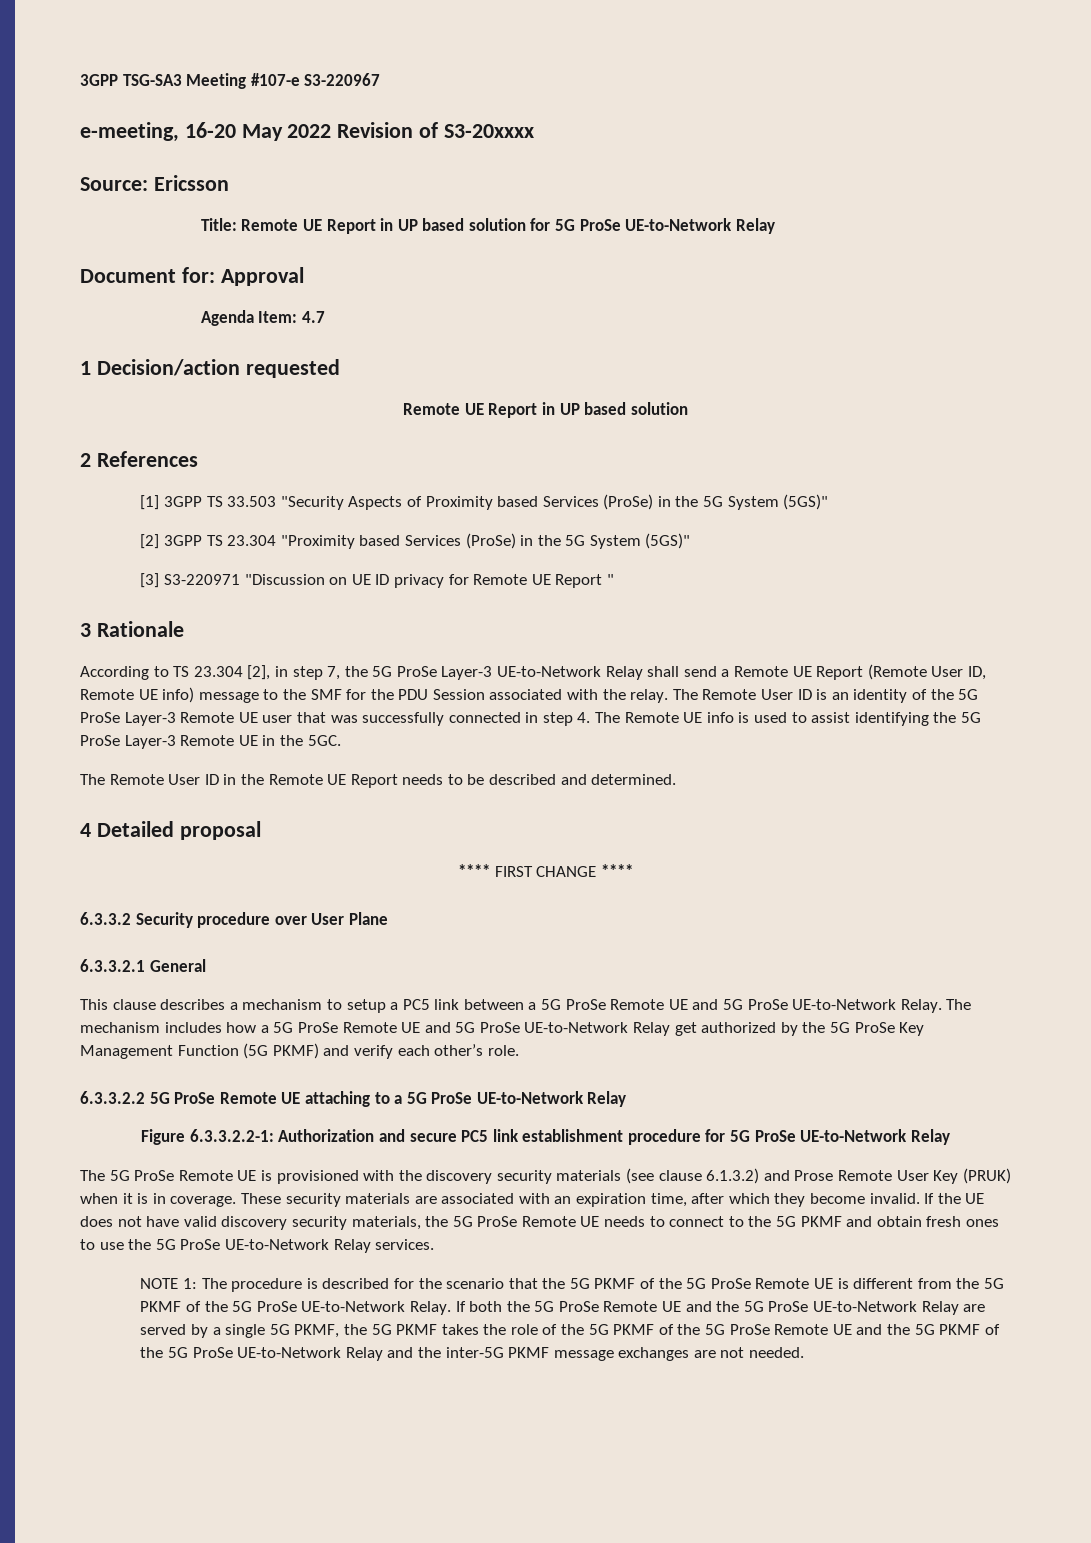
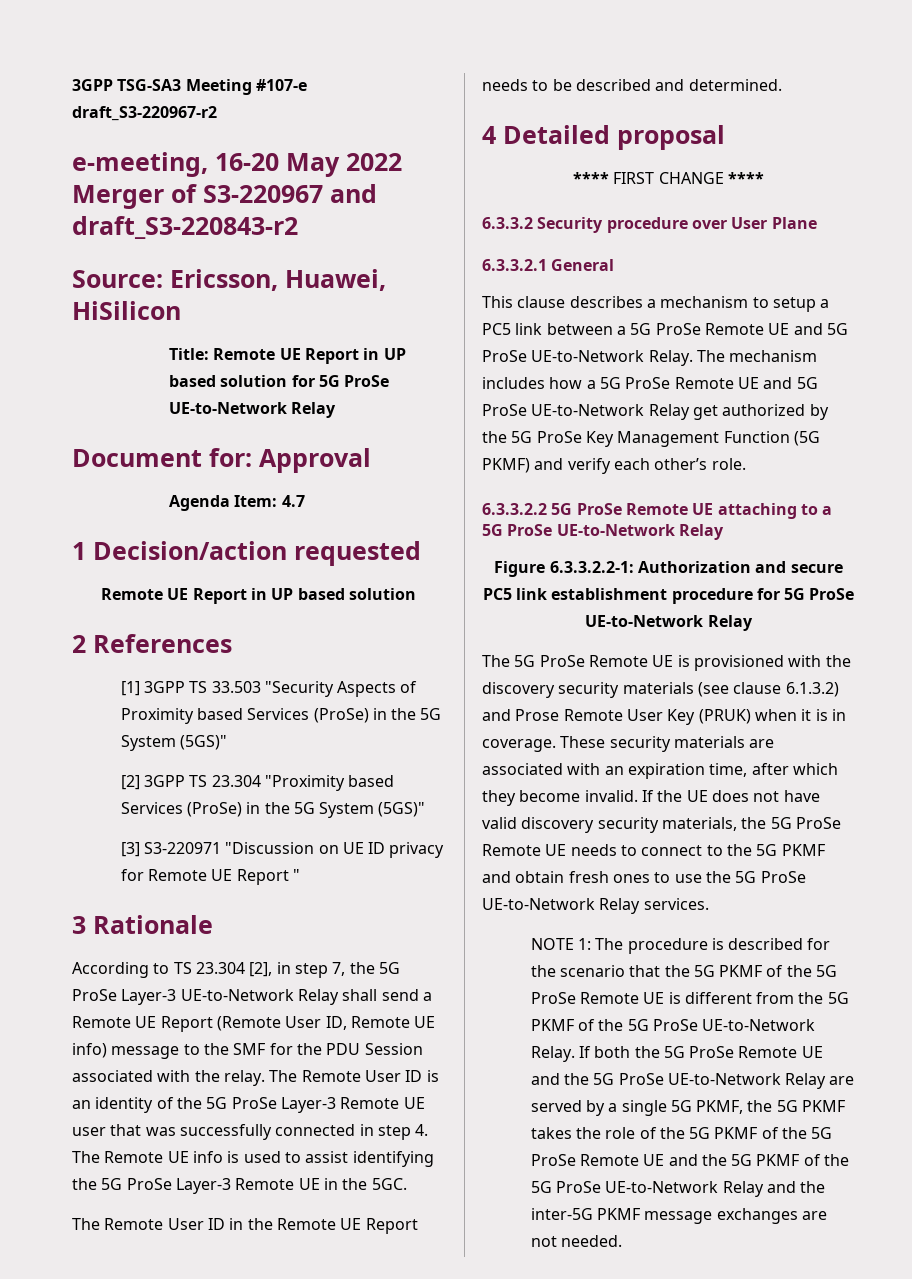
- 3GPP TSG-SA3 Meeting #107-e S3-220967
+ 3GPP TSG-SA3 Meeting #107-e draft_S3-220967-r2
- e-meeting, 16-20 May 2022 Revision of S3-20xxxx
- Source: Ericsson
+ e-meeting, 16-20 May 2022 Merger of S3-220967 and draft_S3-220843-r2
+ Source: Ericsson, Huawei, HiSilicon

